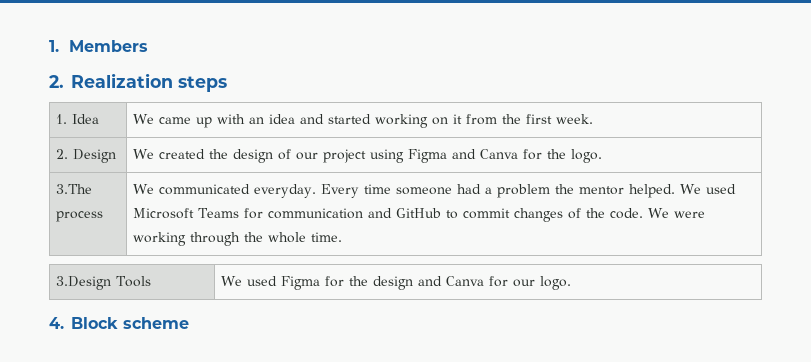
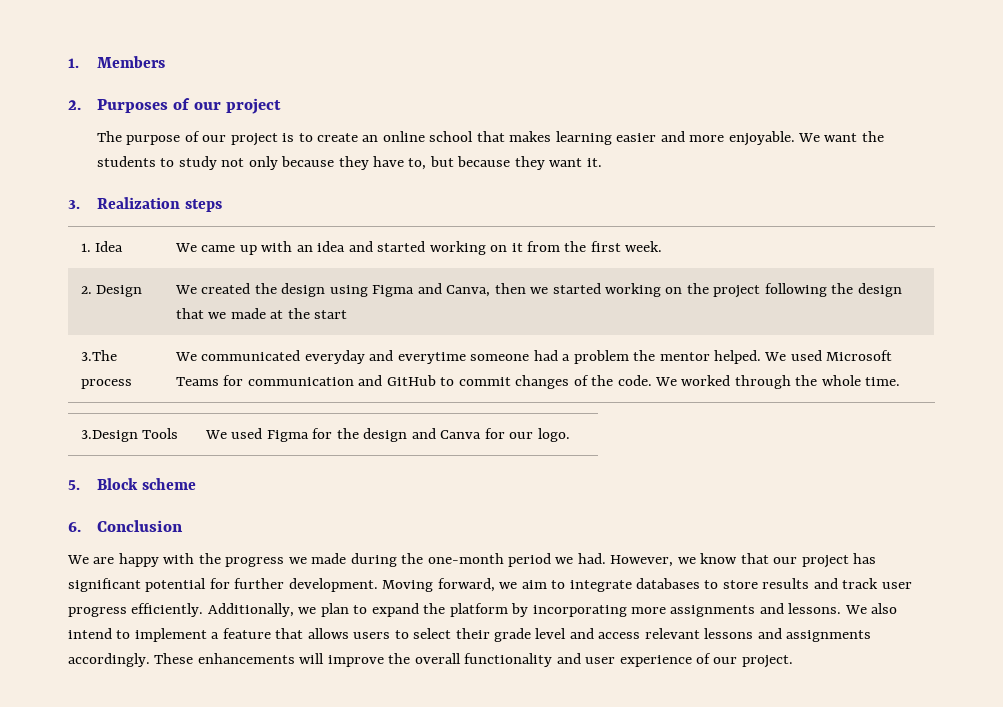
- 2. Realization steps
+ 2. Purposes of our project
+ The purpose of our project is to create an online school that makes learning easier and more enjoyable. We want the students to study not only because they have to, but because they want it.
+ 3. Realization steps
- 2. Design | We created the design of our project using Figma and Canva for the logo.
+ 2. Design | We created the design using Figma and Canva, then we started working on the project following the design that we made at the start
- 3.The process | We communicated everyday. Every time someone had a problem the mentor helped. We used Microsoft Teams for communication and GitHub to commit changes of the code. We were working through the whole time.
+ 3.The process | We communicated everyday and everytime someone had a problem the mentor helped. We used Microsoft Teams for communication and GitHub to commit changes of the code. We worked through the whole time.
- 4. Block scheme
+ 5. Block scheme
+ 6. Conclusion
+ We are happy with the progress we made during the one-month period we had. However, we know that our project has significant potential for further development. Moving forward, we aim to integrate databases to store results and track user progress efficiently. Additionally, we plan to expand the platform by incorporating more assignments and lessons. We also intend to implement a feature that allows users to select their grade level and access relevant lessons and assignments accordingly. These enhancements will improve the overall functionality and user experience of our project.

